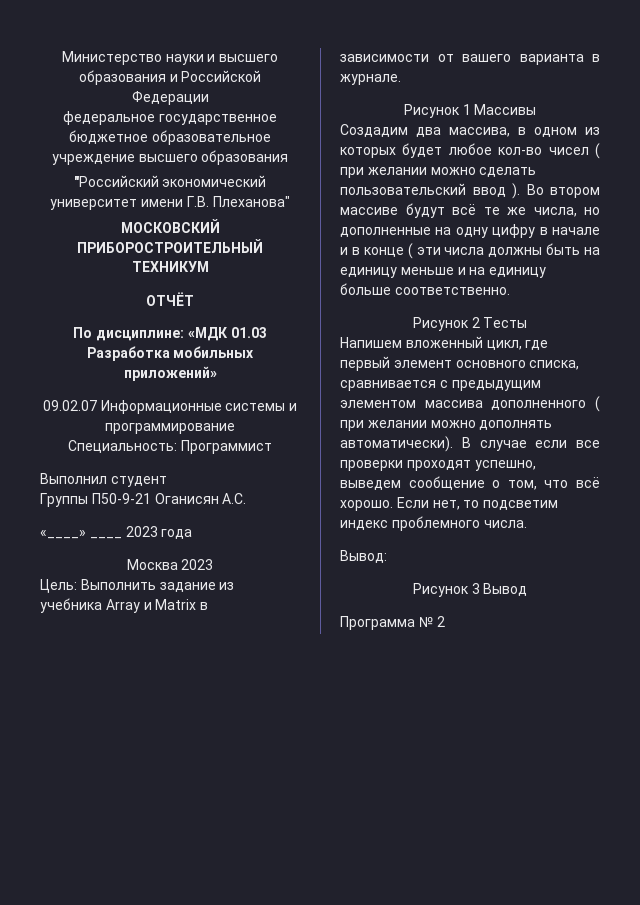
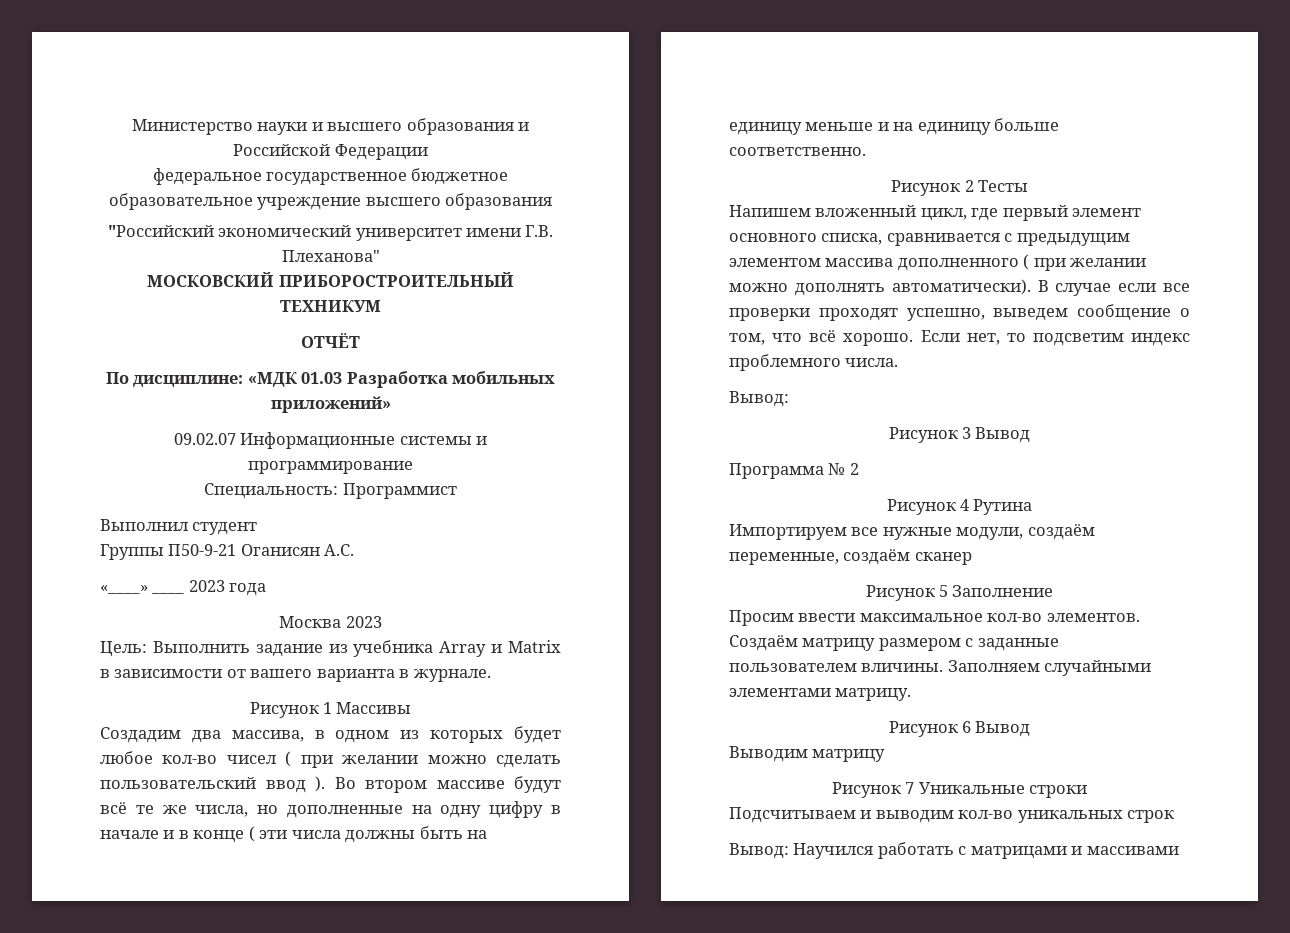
+ Рисунок 4 Рутина
+ Импортируем все нужные модули, создаём переменные, создаём сканер
+ Рисунок 5 Заполнение
+ Просим ввести максимальное кол-во элементов. Создаём матрицу размером с заданные пользователем вличины. Заполняем случайными элементами матрицу.
+ Рисунок 6 Вывод
+ Выводим матрицу
+ Рисунок 7 Уникальные строки
+ Подсчитываем и выводим кол-во уникальных строк
+ Вывод: Научился работать с матрицами и массивами

